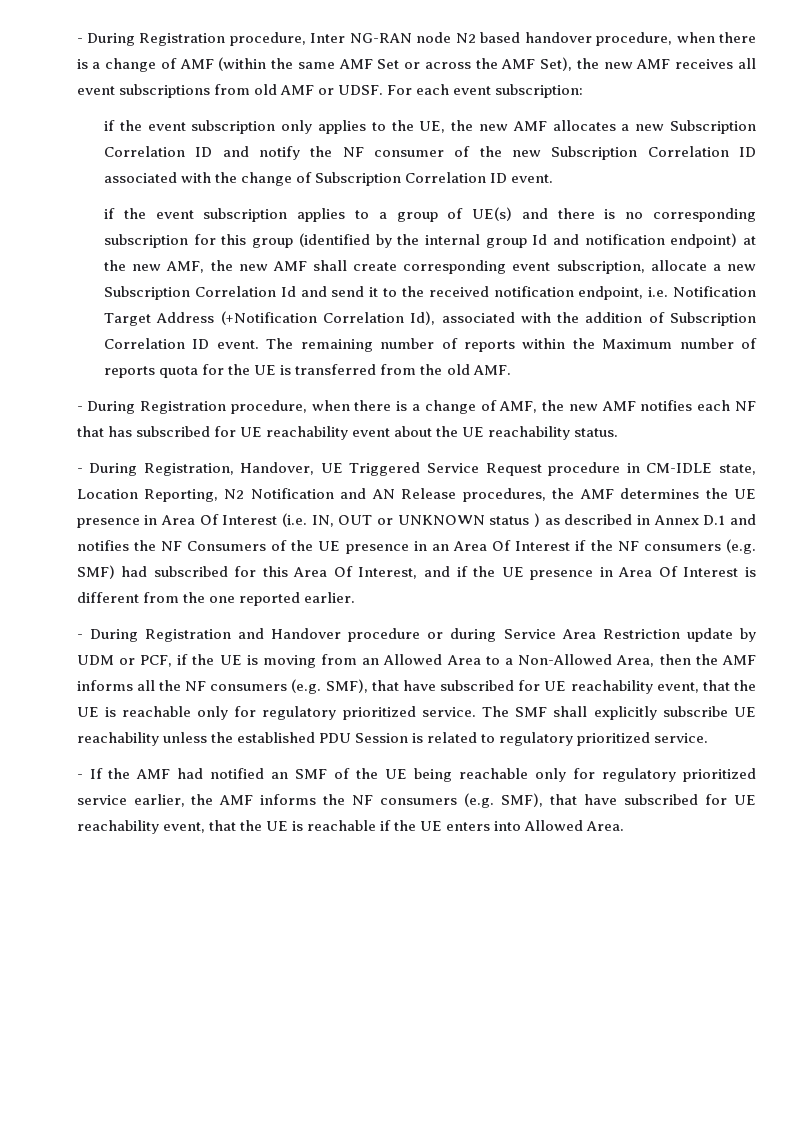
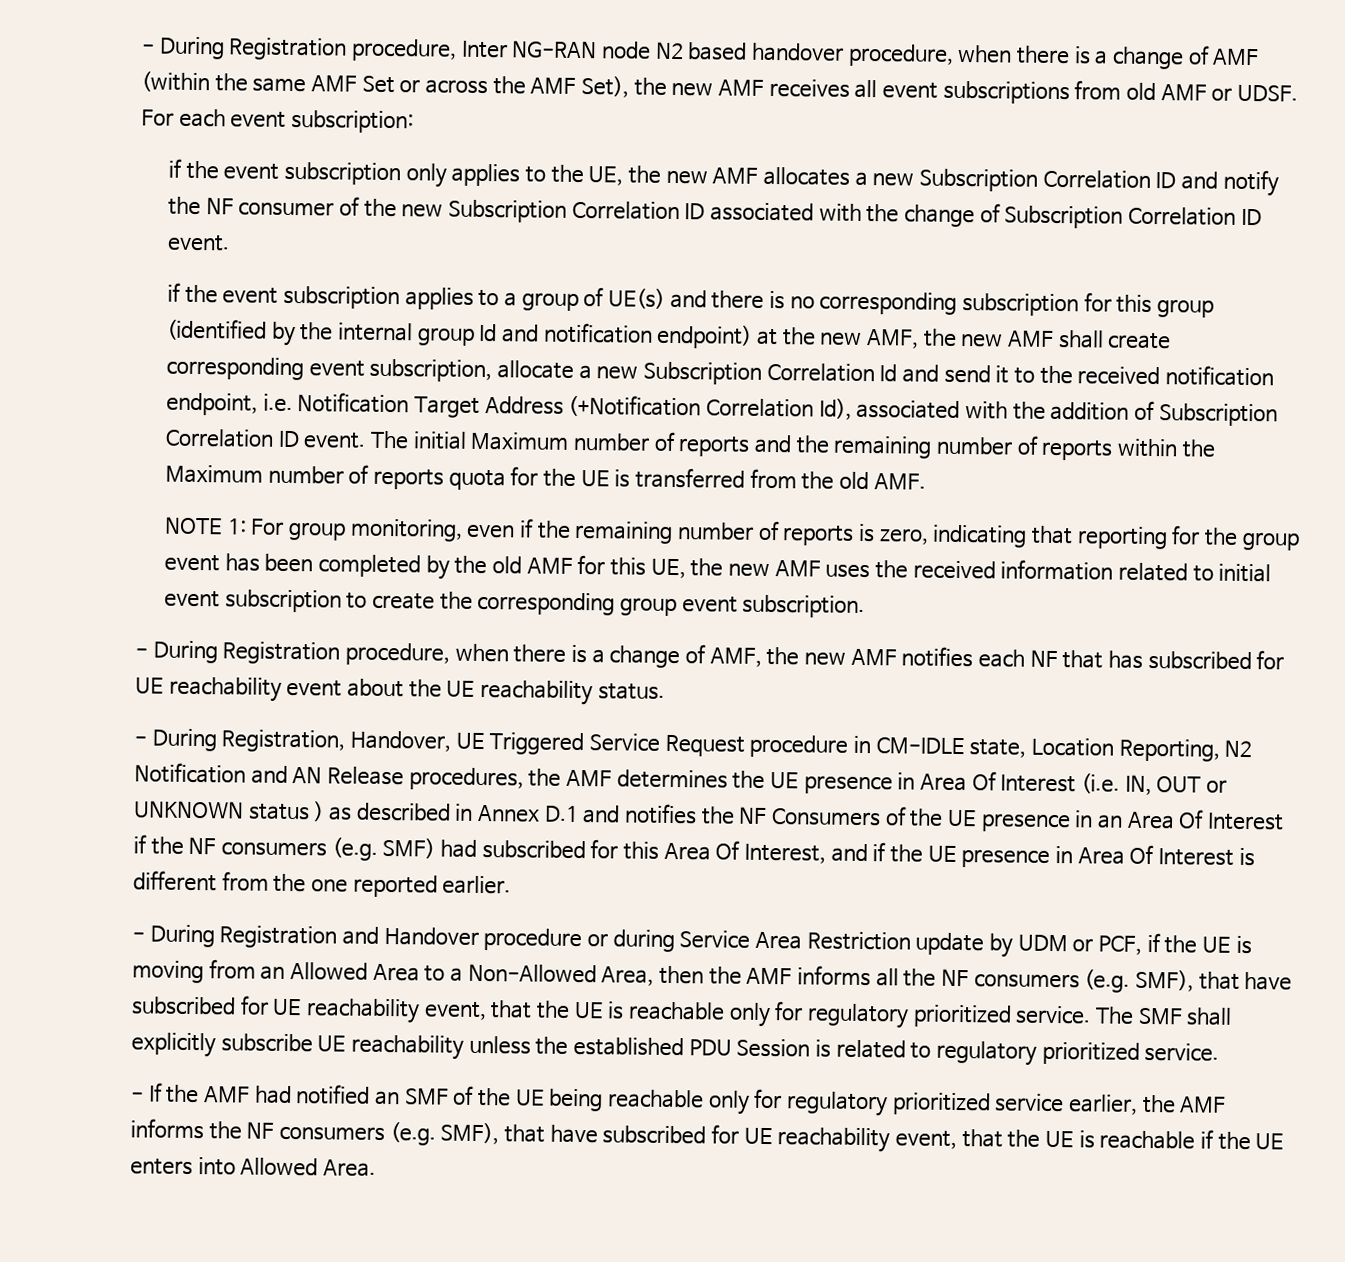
- The remaining number of reports within the Maximum number of reports quota for the UE is transferred from the old AMF.
+ The initial Maximum number of reports and the remaining number of reports within the Maximum number of reports quota for the UE is transferred from the old AMF.
+ NOTE 1: For group monitoring, even if the remaining number of reports is zero, indicating that reporting for the group event has been completed by the old AMF for this UE, the new AMF uses the received information related to initial event subscription to create the corresponding group event subscription.

